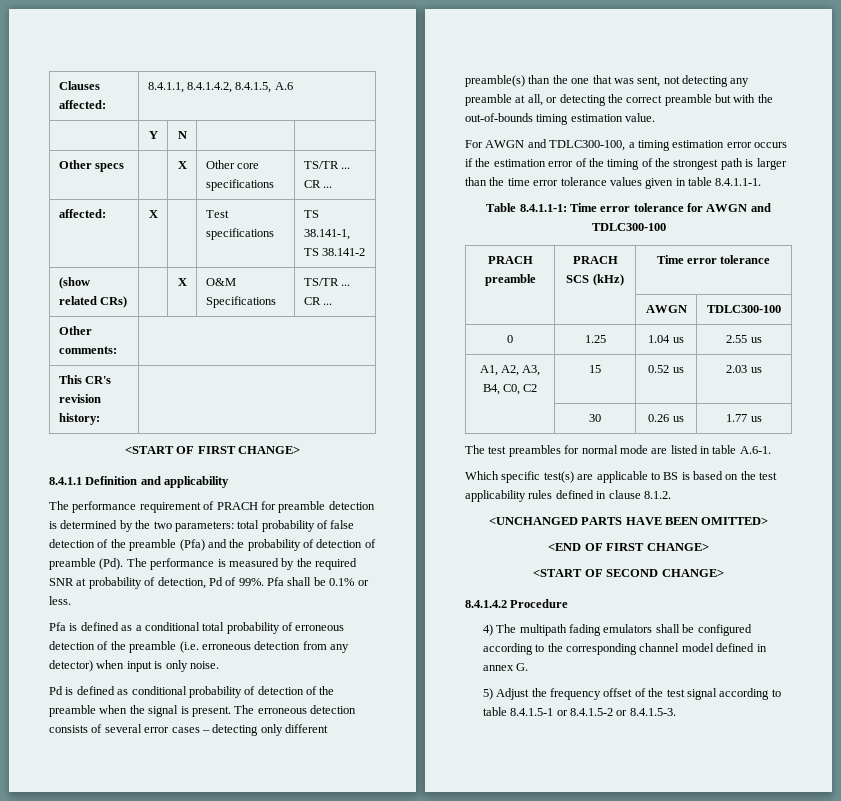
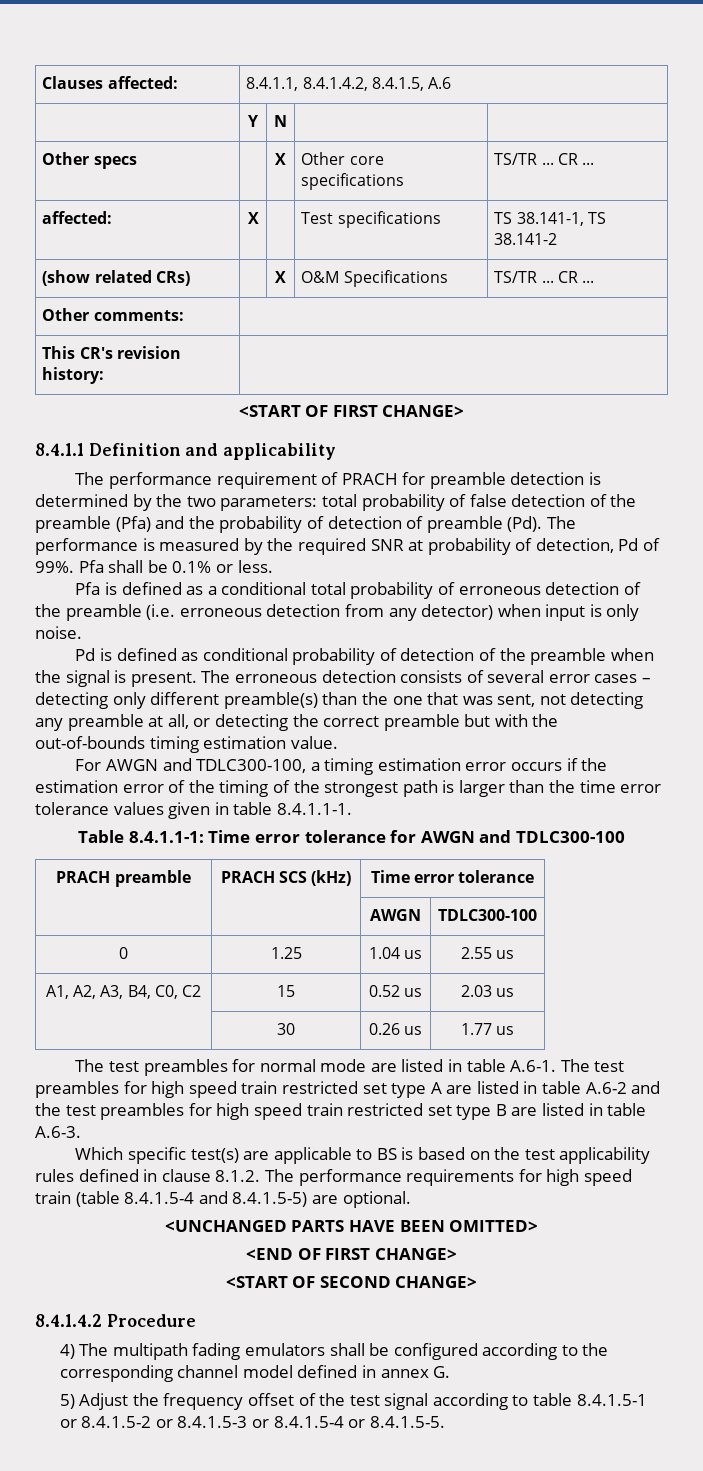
- The test preambles for normal mode are listed in table A.6-1.
+ The test preambles for normal mode are listed in table A.6-1. The test preambles for high speed train restricted set type A are listed in table A.6-2 and the test preambles for high speed train restricted set type B are listed in table A.6-3.
- Which specific test(s) are applicable to BS is based on the test applicability rules defined in clause 8.1.2.
+ Which specific test(s) are applicable to BS is based on the test applicability rules defined in clause 8.1.2. The performance requirements for high speed train (table 8.4.1.5-4 and 8.4.1.5-5) are optional.
- 5) Adjust the frequency offset of the test signal according to table 8.4.1.5-1 or 8.4.1.5-2 or 8.4.1.5-3.
+ 5) Adjust the frequency offset of the test signal according to table 8.4.1.5-1 or 8.4.1.5-2 or 8.4.1.5-3 or 8.4.1.5-4 or 8.4.1.5-5.

